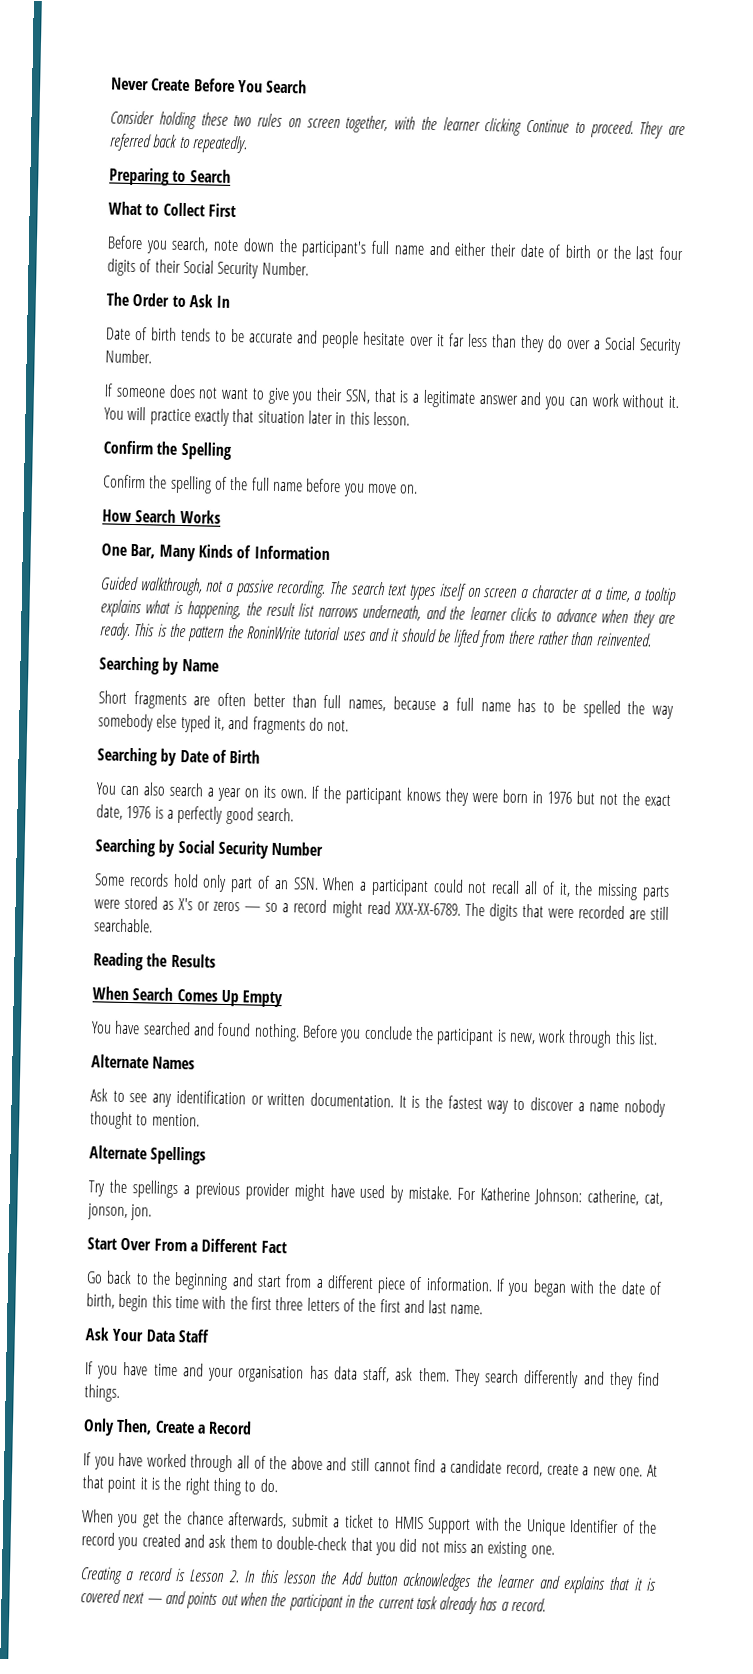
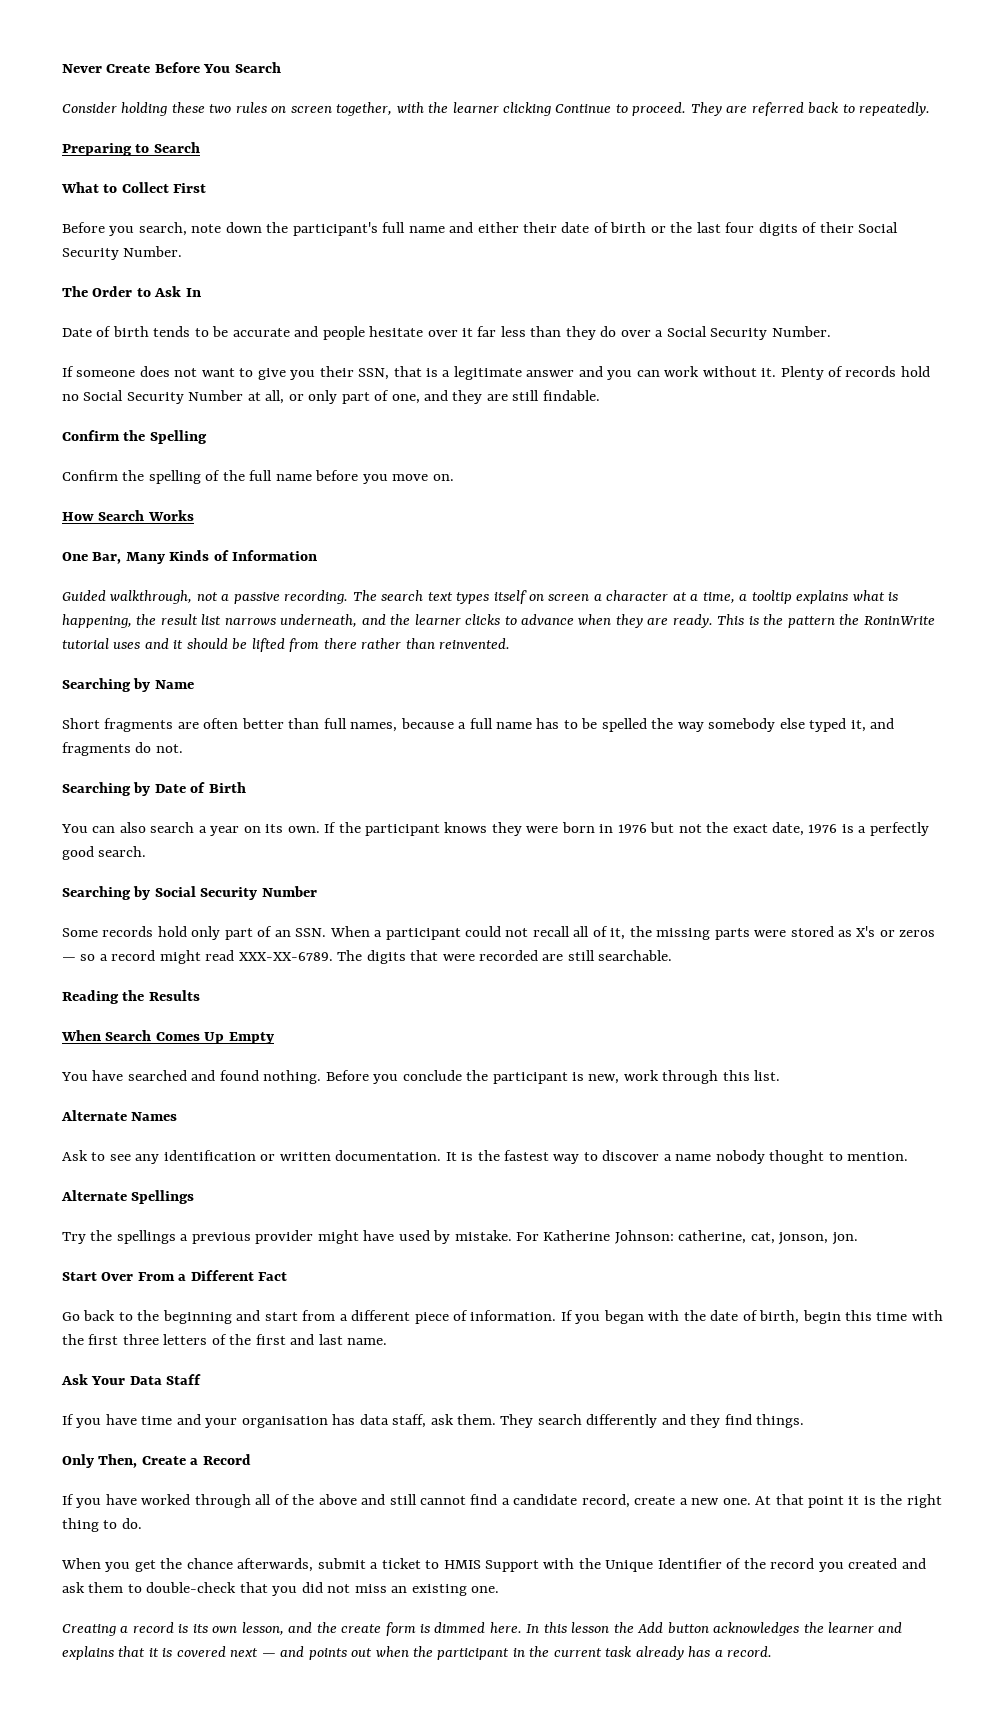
- You will practice exactly that situation later in this lesson.
+ Plenty of records hold no Social Security Number at all, or only part of one, and they are still findable.
- Creating a record is Lesson 2. In this lesson the Add button acknowledges the learner and explains that it is covered next — and points out when the participant in the current task already has a record.
+ Creating a record is its own lesson, and the create form is dimmed here. In this lesson the Add button acknowledges the learner and explains that it is covered next — and points out when the participant in the current task already has a record.

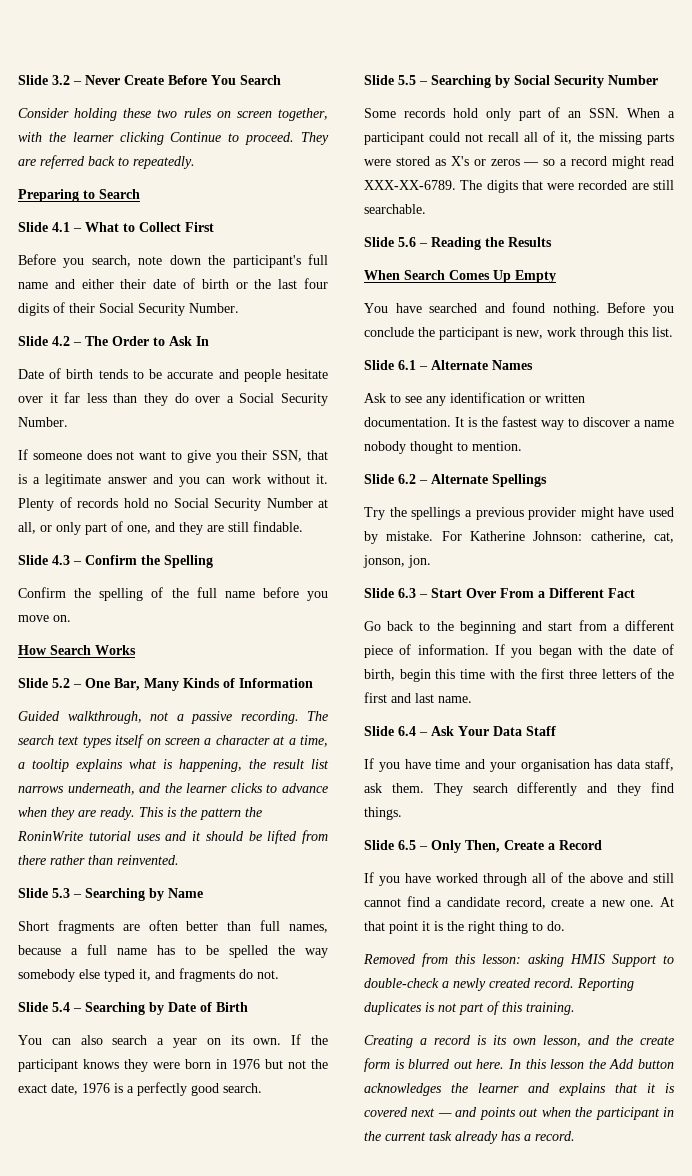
- Never Create Before You Search
+ Slide 3.2 – Never Create Before You Search
- What to Collect First
+ Slide 4.1 – What to Collect First
- The Order to Ask In
+ Slide 4.2 – The Order to Ask In
- Confirm the Spelling
+ Slide 4.3 – Confirm the Spelling
- One Bar, Many Kinds of Information
+ Slide 5.2 – One Bar, Many Kinds of Information
- Searching by Name
+ Slide 5.3 – Searching by Name
- Searching by Date of Birth
+ Slide 5.4 – Searching by Date of Birth
- Searching by Social Security Number
+ Slide 5.5 – Searching by Social Security Number
- Reading the Results
+ Slide 5.6 – Reading the Results
- Alternate Names
+ Slide 6.1 – Alternate Names
- Alternate Spellings
+ Slide 6.2 – Alternate Spellings
- Start Over From a Different Fact
+ Slide 6.3 – Start Over From a Different Fact
- Ask Your Data Staff
+ Slide 6.4 – Ask Your Data Staff
- Only Then, Create a Record
+ Slide 6.5 – Only Then, Create a Record
- When you get the chance afterwards, submit a ticket to HMIS Support with the Unique Identifier of the record you created and ask them to double-check that you did not miss an existing one.
+ Removed from this lesson: asking HMIS Support to double-check a newly created record. Reporting duplicates is not part of this training.
- Creating a record is its own lesson, and the create form is dimmed here.
+ Creating a record is its own lesson, and the create form is blurred out here.

